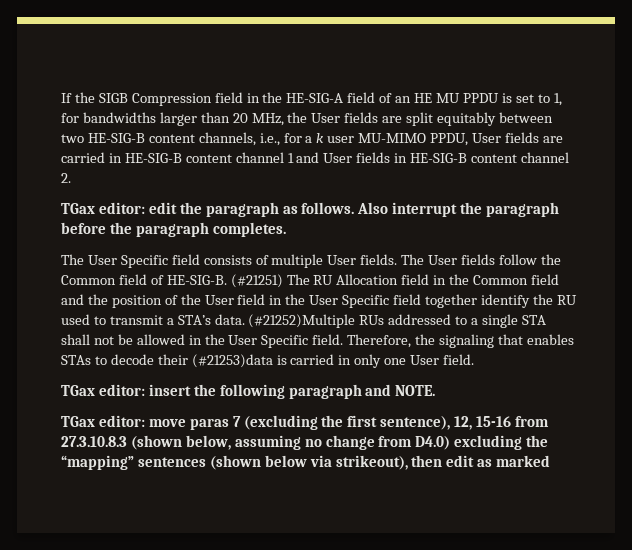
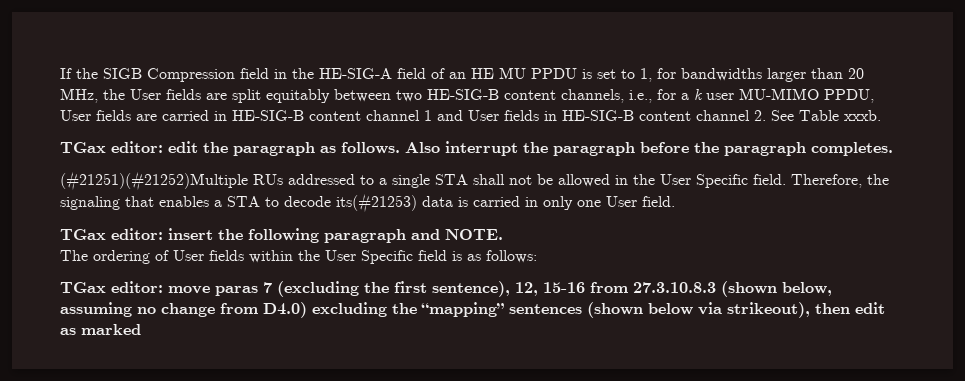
- If the SIGB Compression field in the HE-SIG-A field of an HE MU PPDU is set to 1, for bandwidths larger than 20 MHz, the User fields are split equitably between two HE-SIG-B content channels, i.e., for a k user MU-MIMO PPDU, User fields are carried in HE-SIG-B content channel 1 and User fields in HE-SIG-B content channel 2.
+ If the SIGB Compression field in the HE-SIG-A field of an HE MU PPDU is set to 1, for bandwidths larger than 20 MHz, the User fields are split equitably between two HE-SIG-B content channels, i.e., for a k user MU-MIMO PPDU, User fields are carried in HE-SIG-B content channel 1 and User fields in HE-SIG-B content channel 2. See Table xxxb.
- The User Specific field consists of multiple User fields. The User fields follow the Common field of HE-SIG-B. (#21251) The RU Allocation field in the Common field and the position of the User field in the User Specific field together identify the RU used to transmit a STA’s data. (#21252)Multiple RUs addressed to a single STA shall not be allowed in the User Specific field.
+ (#21251)(#21252)Multiple RUs addressed to a single STA shall not be allowed in the User Specific field.
- Therefore, the signaling that enables STAs to decode their (#21253)data is carried in only one User field.
+ Therefore, the signaling that enables a STA to decode its(#21253) data is carried in only one User field.
+ The ordering of User fields within the User Specific field is as follows:

